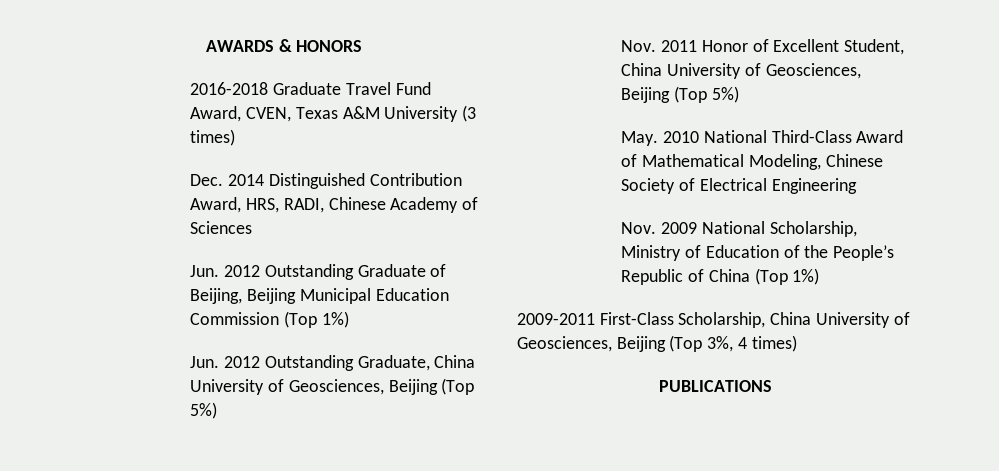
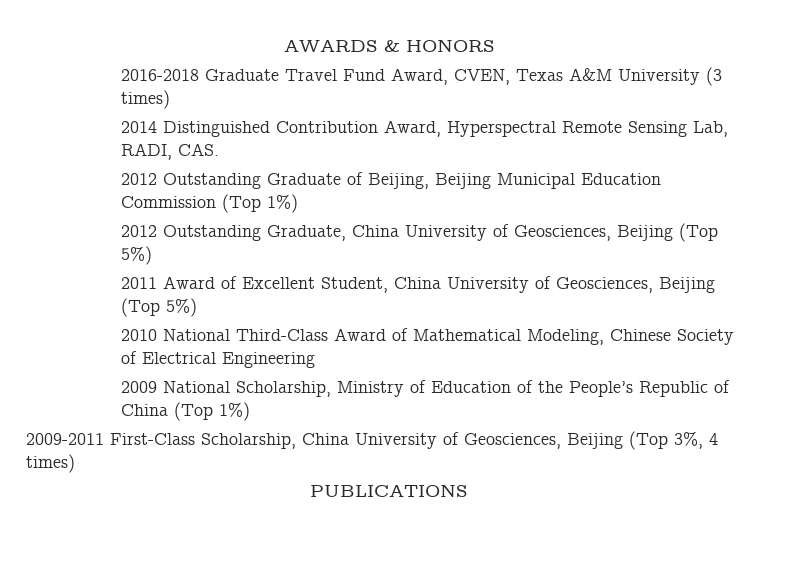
- Dec. 2014 Distinguished Contribution Award, HRS, RADI, Chinese Academy of Sciences
- Jun. 2012 Outstanding Graduate of Beijing, Beijing Municipal Education Commission (Top 1%)
+ 2014 Distinguished Contribution Award, Hyperspectral Remote Sensing Lab, RADI, CAS.
+ 2012 Outstanding Graduate of Beijing, Beijing Municipal Education Commission (Top 1%)
- Jun. 2012 Outstanding Graduate, China University of Geosciences, Beijing (Top 5%)
+ 2012 Outstanding Graduate, China University of Geosciences, Beijing (Top 5%)
- Nov. 2011 Honor of Excellent Student, China University of Geosciences, Beijing (Top 5%)
+ 2011 Award of Excellent Student, China University of Geosciences, Beijing (Top 5%)
- May. 2010 National Third-Class Award of Mathematical Modeling, Chinese Society of Electrical Engineering
+ 2010 National Third-Class Award of Mathematical Modeling, Chinese Society of Electrical Engineering
- Nov. 2009 National Scholarship, Ministry of Education of the People’s Republic of China (Top 1%)
+ 2009 National Scholarship, Ministry of Education of the People’s Republic of China (Top 1%)

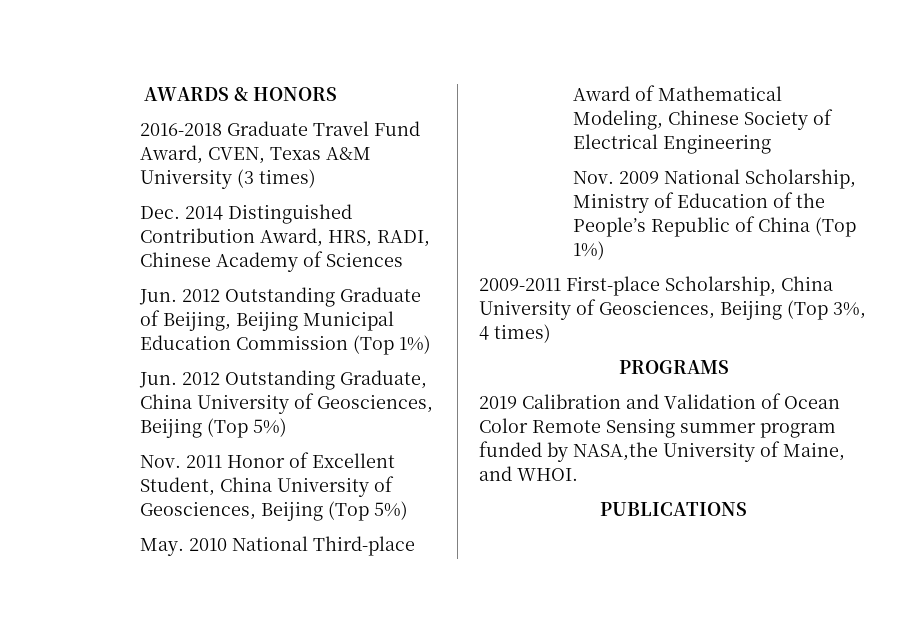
- 2014 Distinguished Contribution Award, Hyperspectral Remote Sensing Lab, RADI, CAS.
- 2012 Outstanding Graduate of Beijing, Beijing Municipal Education Commission (Top 1%)
+ Dec. 2014 Distinguished Contribution Award, HRS, RADI, Chinese Academy of Sciences
+ Jun. 2012 Outstanding Graduate of Beijing, Beijing Municipal Education Commission (Top 1%)
- 2012 Outstanding Graduate, China University of Geosciences, Beijing (Top 5%)
+ Jun. 2012 Outstanding Graduate, China University of Geosciences, Beijing (Top 5%)
- 2011 Award of Excellent Student, China University of Geosciences, Beijing (Top 5%)
+ Nov. 2011 Honor of Excellent Student, China University of Geosciences, Beijing (Top 5%)
- 2010 National Third-Class Award of Mathematical Modeling, Chinese Society of Electrical Engineering
+ May. 2010 National Third-place Award of Mathematical Modeling, Chinese Society of Electrical Engineering
- 2009 National Scholarship, Ministry of Education of the People’s Republic of China (Top 1%)
+ Nov. 2009 National Scholarship, Ministry of Education of the People’s Republic of China (Top 1%)
- 2009-2011 First-Class Scholarship, China University of Geosciences, Beijing (Top 3%, 4 times)
+ 2009-2011 First-place Scholarship, China University of Geosciences, Beijing (Top 3%, 4 times)
+ PROGRAMS
+ 2019 Calibration and Validation of Ocean Color Remote Sensing summer program funded by NASA,the University of Maine, and WHOI.

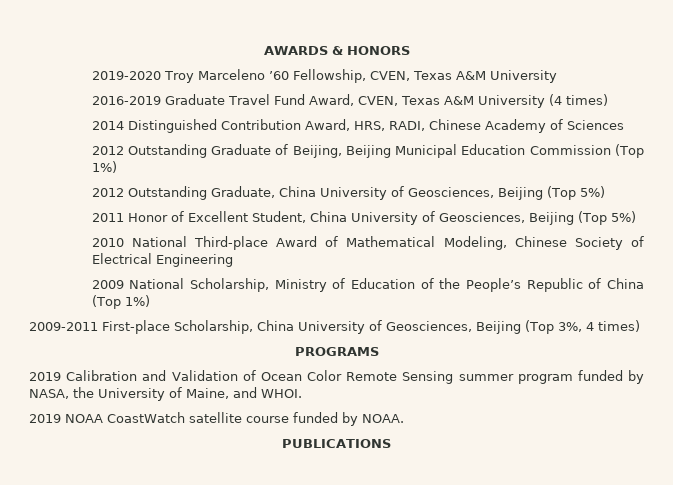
- 2016-2018 Graduate Travel Fund Award, CVEN, Texas A&M University (3 times)
- Dec. 2014 Distinguished Contribution Award, HRS, RADI, Chinese Academy of Sciences
+ 2019-2020 Troy Marceleno ’60 Fellowship, CVEN, Texas A&M University
+ 2016-2019 Graduate Travel Fund Award, CVEN, Texas A&M University (4 times)
+ 2014 Distinguished Contribution Award, HRS, RADI, Chinese Academy of Sciences
- Jun. 2012 Outstanding Graduate of Beijing, Beijing Municipal Education Commission (Top 1%)
+ 2012 Outstanding Graduate of Beijing, Beijing Municipal Education Commission (Top 1%)
- Jun. 2012 Outstanding Graduate, China University of Geosciences, Beijing (Top 5%)
+ 2012 Outstanding Graduate, China University of Geosciences, Beijing (Top 5%)
- Nov. 2011 Honor of Excellent Student, China University of Geosciences, Beijing (Top 5%)
+ 2011 Honor of Excellent Student, China University of Geosciences, Beijing (Top 5%)
- May. 2010 National Third-place Award of Mathematical Modeling, Chinese Society of Electrical Engineering
+ 2010 National Third-place Award of Mathematical Modeling, Chinese Society of Electrical Engineering
- Nov. 2009 National Scholarship, Ministry of Education of the People’s Republic of China (Top 1%)
+ 2009 National Scholarship, Ministry of Education of the People’s Republic of China (Top 1%)
- 2019 Calibration and Validation of Ocean Color Remote Sensing summer program funded by NASA,the University of Maine, and WHOI.
+ 2019 Calibration and Validation of Ocean Color Remote Sensing summer program funded by NASA, the University of Maine, and WHOI.
+ 2019 NOAA CoastWatch satellite course funded by NOAA.

